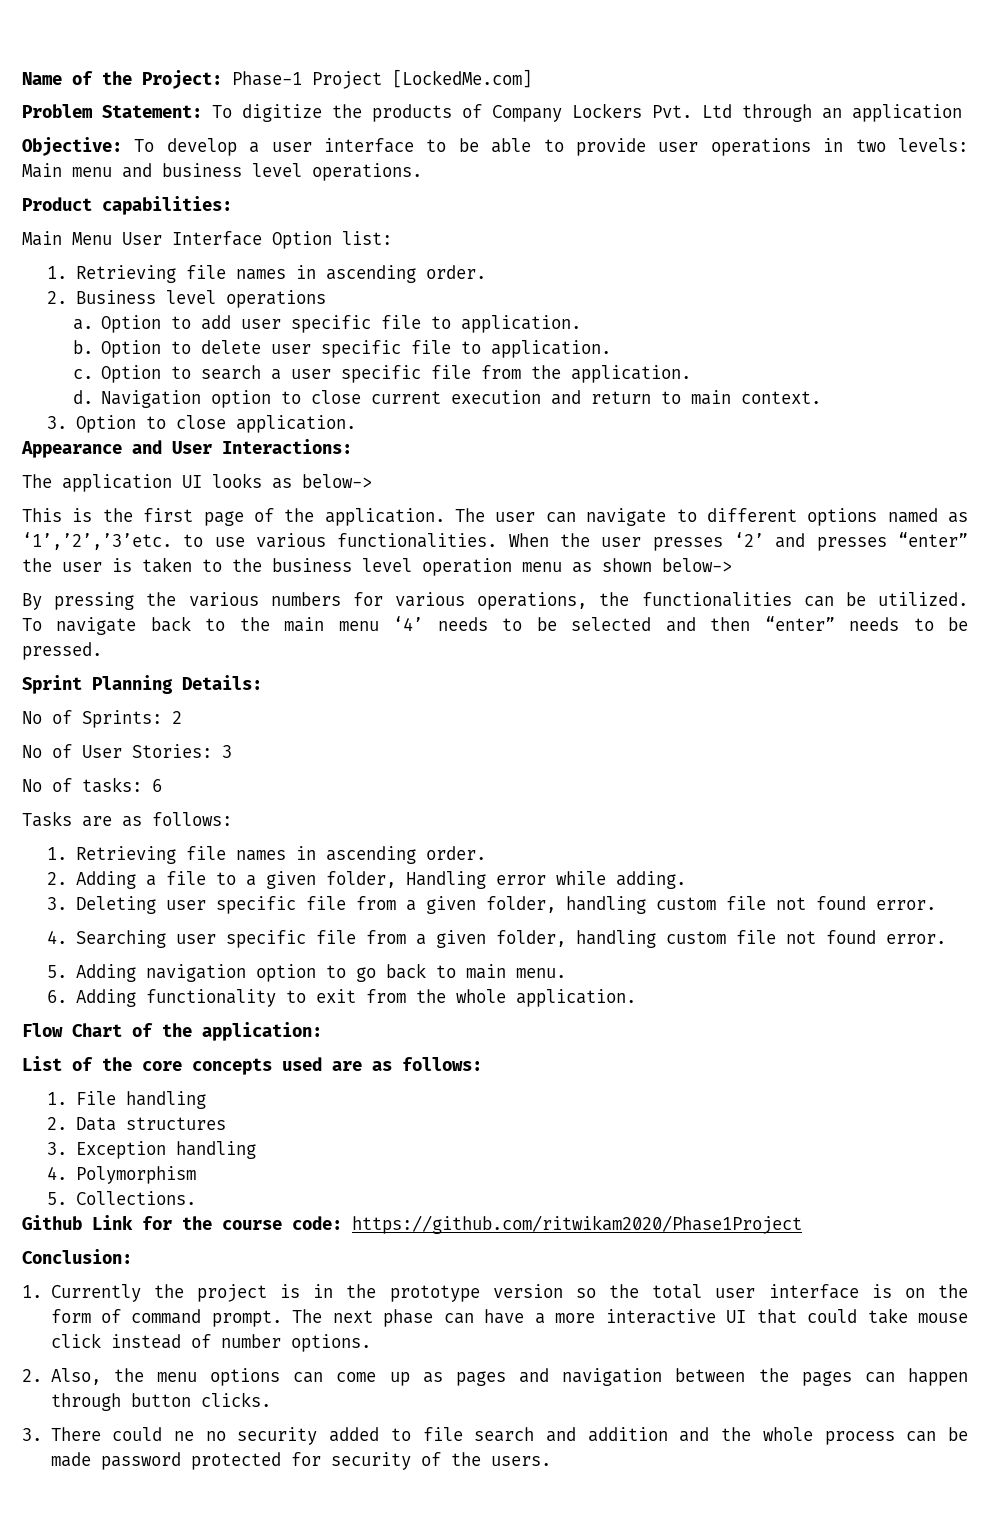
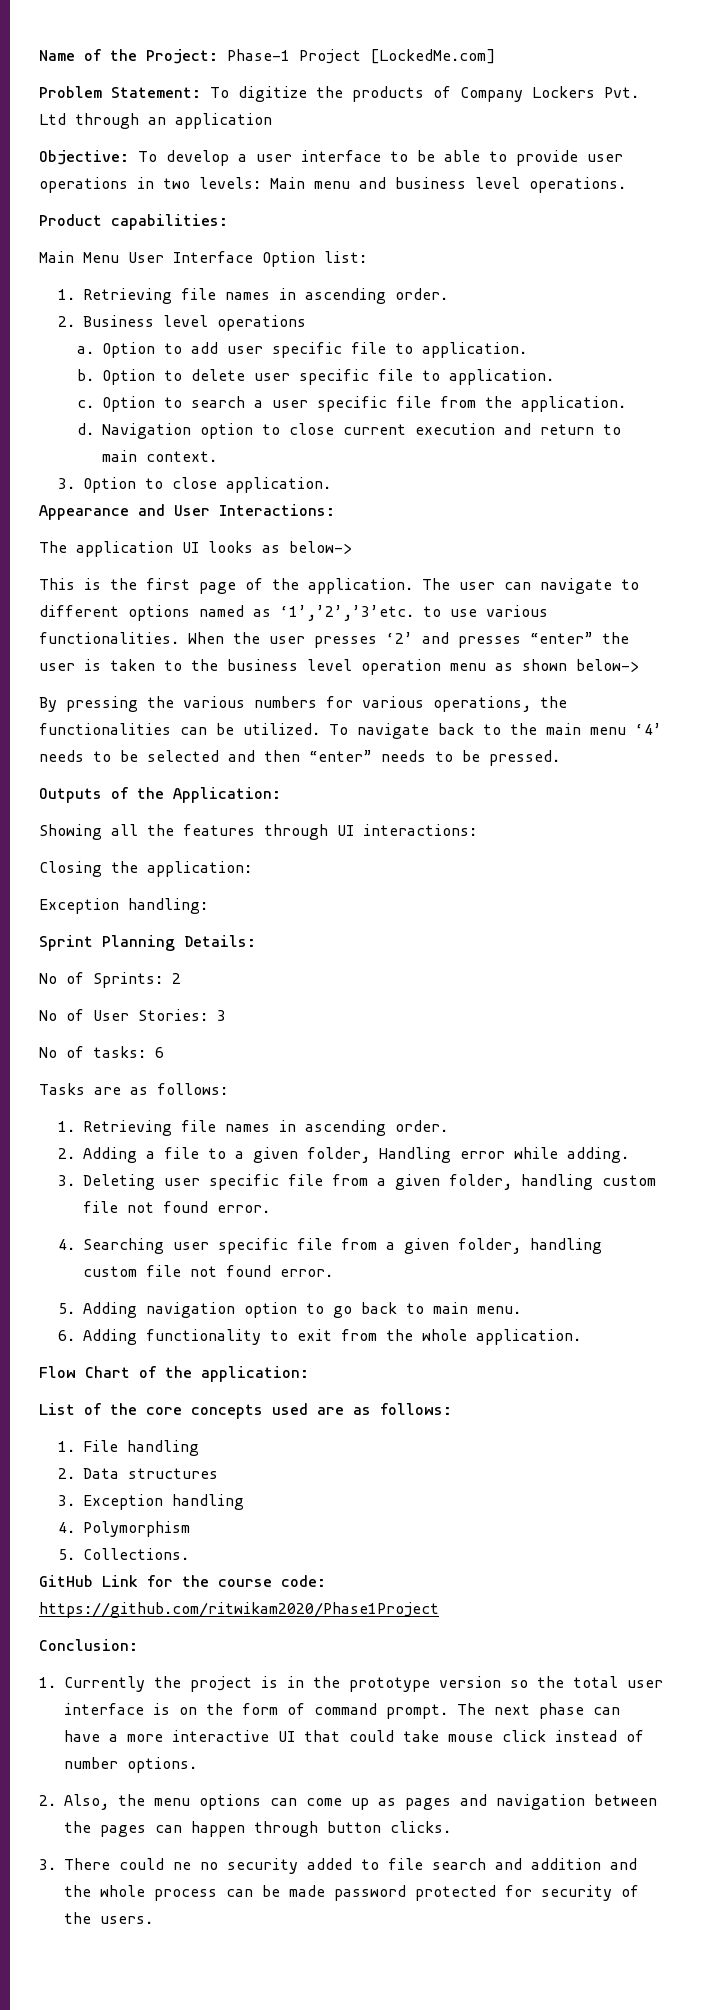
+ Outputs of the Application:
+ Showing all the features through UI interactions:
+ Closing the application:
+ Exception handling:
- Github Link for the course code: https://github.com/ritwikam2020/Phase1Project
+ GitHub Link for the course code: https://github.com/ritwikam2020/Phase1Project

